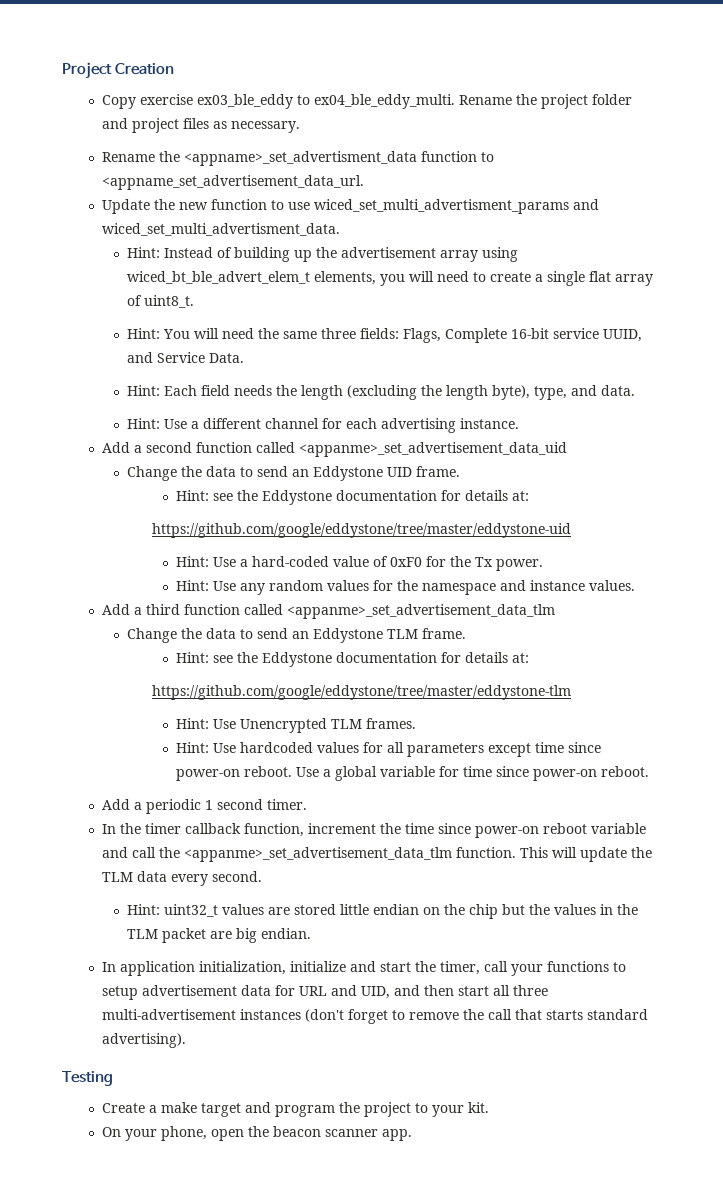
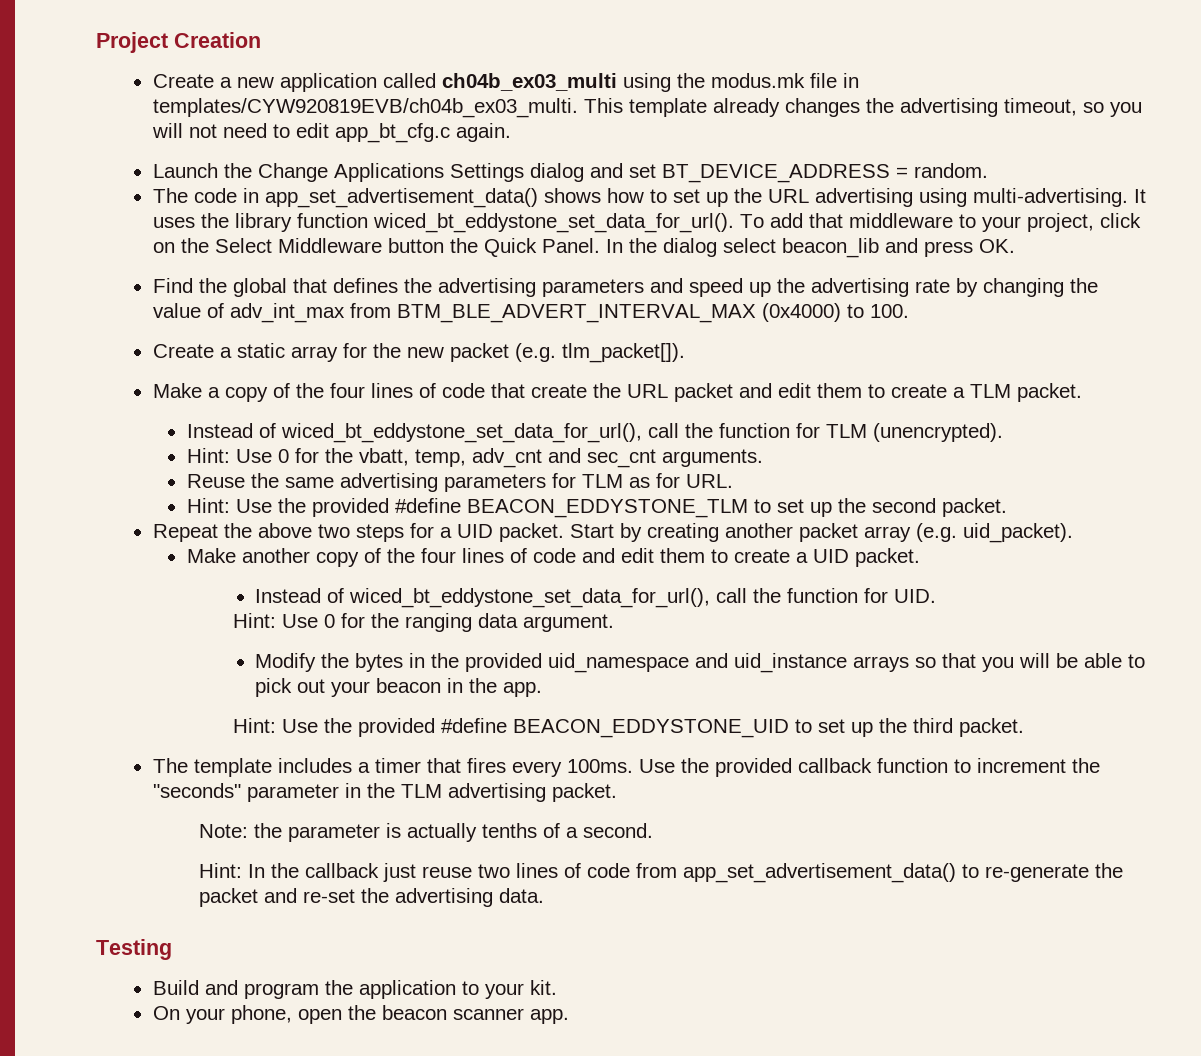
- Copy exercise ex03_ble_eddy to ex04_ble_eddy_multi. Rename the project folder and project files as necessary.
- Rename the <appname>_set_advertisment_data function to <appname_set_advertisement_data_url.
- Update the new function to use wiced_set_multi_advertisment_params and wiced_set_multi_advertisment_data.
- Hint: Instead of building up the advertisement array using wiced_bt_ble_advert_elem_t elements, you will need to create a single flat array of uint8_t.
- Hint: You will need the same three fields: Flags, Complete 16-bit service UUID, and Service Data.
- Hint: Each field needs the length (excluding the length byte), type, and data.
- Hint: Use a different channel for each advertising instance.
- Add a second function called <appanme>_set_advertisement_data_uid
- Change the data to send an Eddystone UID frame.
- Hint: see the Eddystone documentation for details at:
- https://github.com/google/eddystone/tree/master/eddystone-uid
- Hint: Use a hard-coded value of 0xF0 for the Tx power.
- Hint: Use any random values for the namespace and instance values.
- Add a third function called <appanme>_set_advertisement_data_tlm
- Change the data to send an Eddystone TLM frame.
- Hint: see the Eddystone documentation for details at:
- https://github.com/google/eddystone/tree/master/eddystone-tlm
- Hint: Use Unencrypted TLM frames.
- Hint: Use hardcoded values for all parameters except time since power-on reboot. Use a global variable for time since power-on reboot.
- Add a periodic 1 second timer.
- In the timer callback function, increment the time since power-on reboot variable and call the <appanme>_set_advertisement_data_tlm function. This will update the TLM data every second.
- Hint: uint32_t values are stored little endian on the chip but the values in the TLM packet are big endian.
- In application initialization, initialize and start the timer, call your functions to setup advertisement data for URL and UID, and then start all three multi-advertisement instances (don't forget to remove the call that starts standard advertising).
+ Create a new application called ch04b_ex03_multi using the modus.mk file in templates/CYW920819EVB/ch04b_ex03_multi. This template already changes the advertising timeout, so you will not need to edit app_bt_cfg.c again.
+ Launch the Change Applications Settings dialog and set BT_DEVICE_ADDRESS = random.
+ The code in app_set_advertisement_data() shows how to set up the URL advertising using multi-advertising. It uses the library function wiced_bt_eddystone_set_data_for_url(). To add that middleware to your project, click on the Select Middleware button the Quick Panel. In the dialog select beacon_lib and press OK.
+ Find the global that defines the advertising parameters and speed up the advertising rate by changing the value of adv_int_max from BTM_BLE_ADVERT_INTERVAL_MAX (0x4000) to 100.
+ Create a static array for the new packet (e.g. tlm_packet[]).
+ Make a copy of the four lines of code that create the URL packet and edit them to create a TLM packet.
+ Instead of wiced_bt_eddystone_set_data_for_url(), call the function for TLM (unencrypted).
+ Hint: Use 0 for the vbatt, temp, adv_cnt and sec_cnt arguments.
+ Reuse the same advertising parameters for TLM as for URL.
+ Hint: Use the provided #define BEACON_EDDYSTONE_TLM to set up the second packet.
+ Repeat the above two steps for a UID packet. Start by creating another packet array (e.g. uid_packet).
+ Make another copy of the four lines of code and edit them to create a UID packet.
+ Instead of wiced_bt_eddystone_set_data_for_url(), call the function for UID.
+ Hint: Use 0 for the ranging data argument.
+ Modify the bytes in the provided uid_namespace and uid_instance arrays so that you will be able to pick out your beacon in the app.
+ Hint: Use the provided #define BEACON_EDDYSTONE_UID to set up the third packet.
+ The template includes a timer that fires every 100ms. Use the provided callback function to increment the "seconds" parameter in the TLM advertising packet.
+ Note: the parameter is actually tenths of a second.
+ Hint: In the callback just reuse two lines of code from app_set_advertisement_data() to re-generate the packet and re-set the advertising data.
  Testing
- Create a make target and program the project to your kit.
+ Build and program the application to your kit.

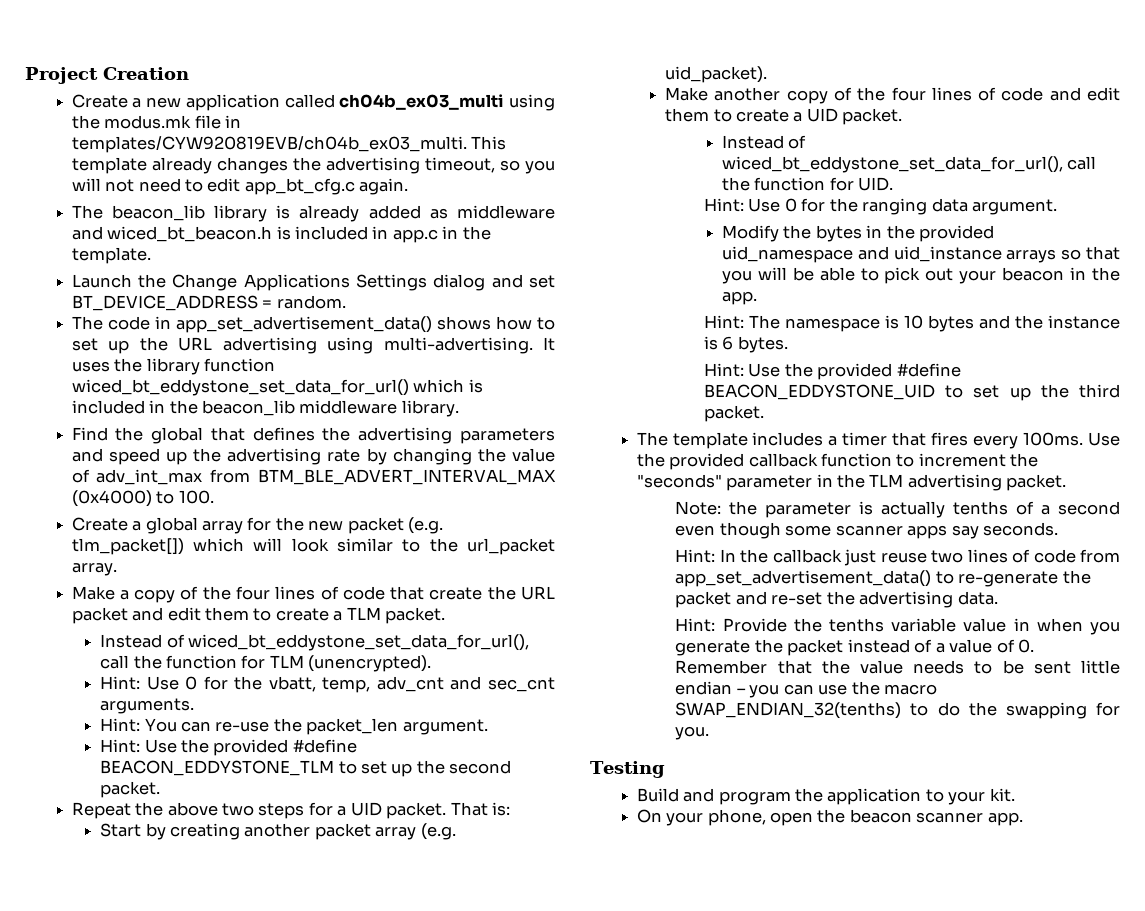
+ The beacon_lib library is already added as middleware and wiced_bt_beacon.h is included in app.c in the template.
- It uses the library function wiced_bt_eddystone_set_data_for_url(). To add that middleware to your project, click on the Select Middleware button the Quick Panel. In the dialog select beacon_lib and press OK.
+ It uses the library function wiced_bt_eddystone_set_data_for_url() which is included in the beacon_lib middleware library.
- Create a static array for the new packet (e.g. tlm_packet[]).
+ Create a global array for the new packet (e.g. tlm_packet[]) which will look similar to the url_packet array.
- Reuse the same advertising parameters for TLM as for URL.
+ Hint: You can re-use the packet_len argument.
- Repeat the above two steps for a UID packet. Start by creating another packet array (e.g. uid_packet).
+ Repeat the above two steps for a UID packet. That is:
+ Start by creating another packet array (e.g. uid_packet).
+ Hint: The namespace is 10 bytes and the instance is 6 bytes.
- Note: the parameter is actually tenths of a second.
+ Note: the parameter is actually tenths of a second even though some scanner apps say seconds.
+ Hint: Provide the tenths variable value in when you generate the packet instead of a value of 0. Remember that the value needs to be sent little endian – you can use the macro SWAP_ENDIAN_32(tenths) to do the swapping for you.

